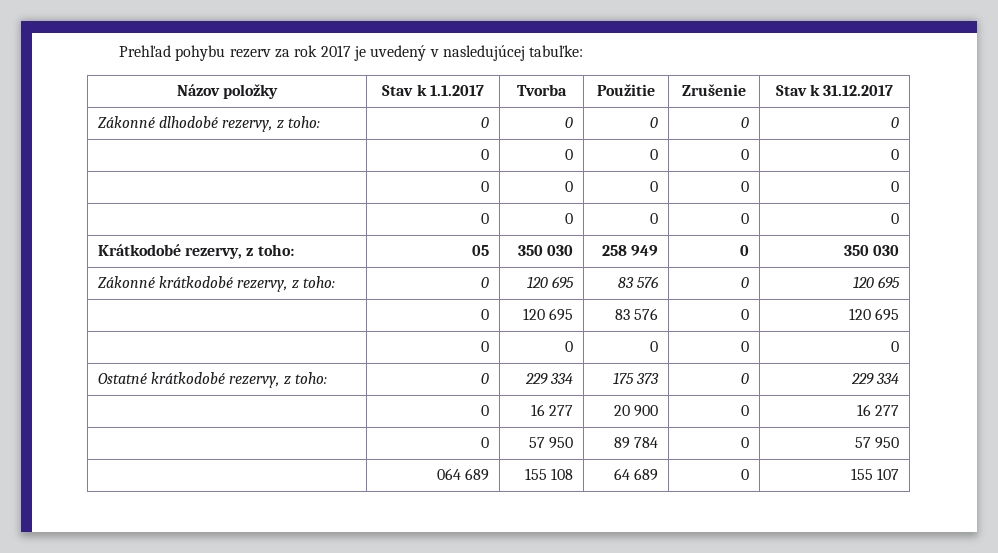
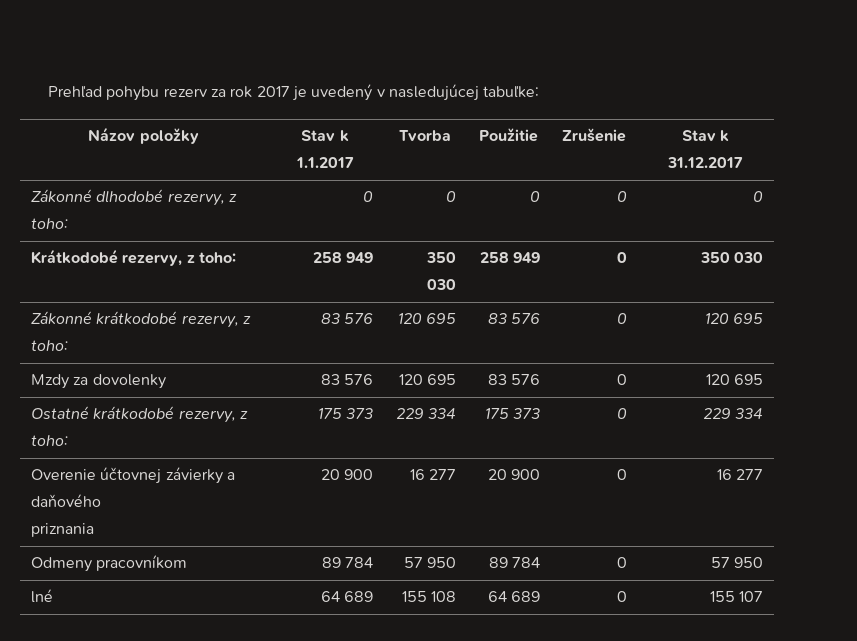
  Zákonné dlhodobé rezervy, z toho: | 0 | 0 | 0 | 0 | 0
- | 0 | 0 | 0 | 0 | 0
- | 0 | 0 | 0 | 0 | 0
- | 0 | 0 | 0 | 0 | 0
- Krátkodobé rezervy, z toho: | 05 | 350 030 | 258 949 | 0 | 350 030
+ Krátkodobé rezervy, z toho: | 258 949 | 350 030 | 258 949 | 0 | 350 030
- Zákonné krátkodobé rezervy, z toho: | 0 | 120 695 | 83 576 | 0 | 120 695
- | 0 | 120 695 | 83 576 | 0 | 120 695
- | 0 | 0 | 0 | 0 | 0
+ Zákonné krátkodobé rezervy, z toho: | 83 576 | 120 695 | 83 576 | 0 | 120 695
+ Mzdy za dovolenky | 83 576 | 120 695 | 83 576 | 0 | 120 695
- Ostatné krátkodobé rezervy, z toho: | 0 | 229 334 | 175 373 | 0 | 229 334
+ Ostatné krátkodobé rezervy, z toho: | 175 373 | 229 334 | 175 373 | 0 | 229 334
- | 0 | 16 277 | 20 900 | 0 | 16 277
+ Overenie účtovnej závierky a daňového
+ priznania | 20 900 | 16 277 | 20 900 | 0 | 16 277
- | 0 | 57 950 | 89 784 | 0 | 57 950
+ Odmeny pracovníkom | 89 784 | 57 950 | 89 784 | 0 | 57 950
- | 064 689 | 155 108 | 64 689 | 0 | 155 107
+ lné | 64 689 | 155 108 | 64 689 | 0 | 155 107

